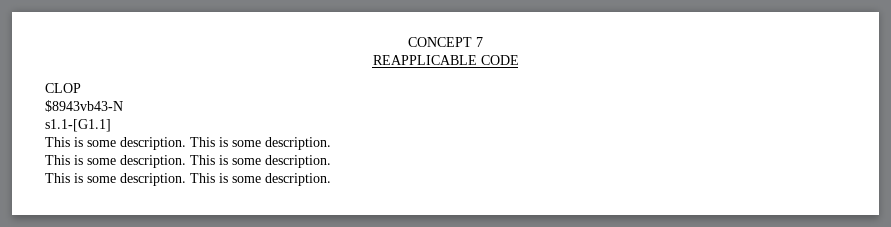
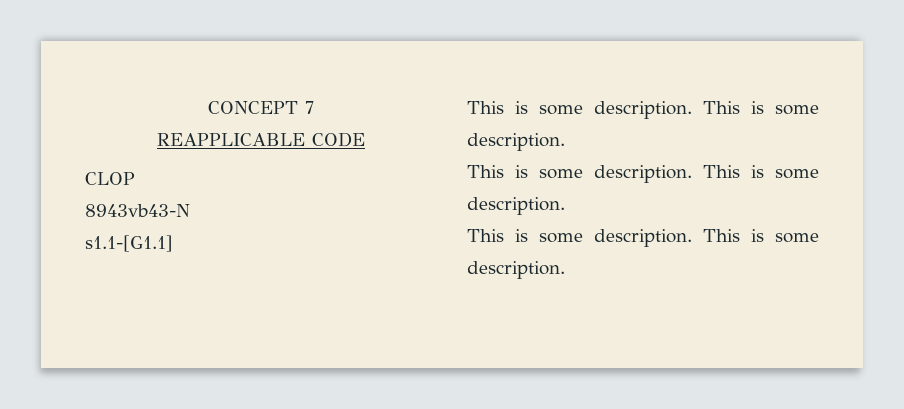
- $8943vb43-N
+ 8943vb43-N

